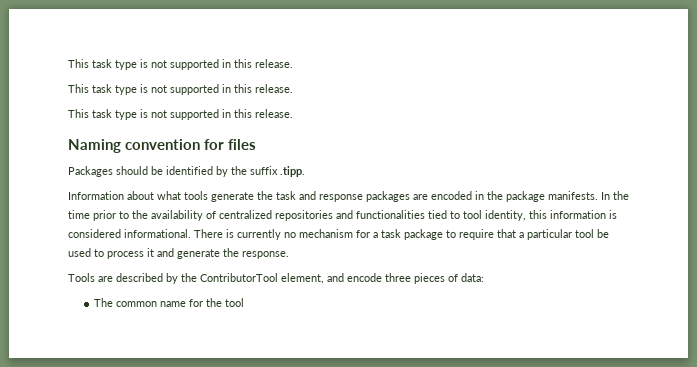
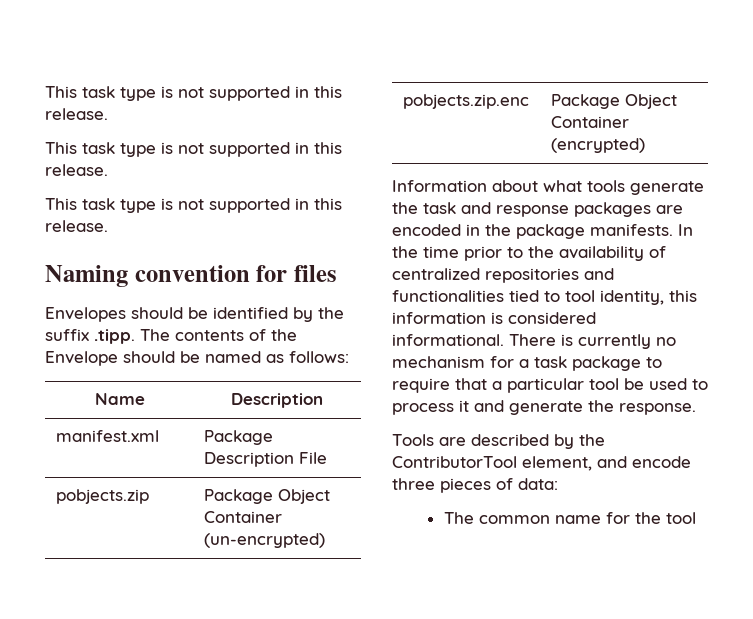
- Packages should be identified by the suffix .tipp.
+ Envelopes should be identified by the suffix .tipp. The contents of the Envelope should be named as follows:
+ Name | Description
+ manifest.xml | Package Description File
+ pobjects.zip | Package Object Container (un-encrypted)
+ pobjects.zip.enc | Package Object Container (encrypted)

